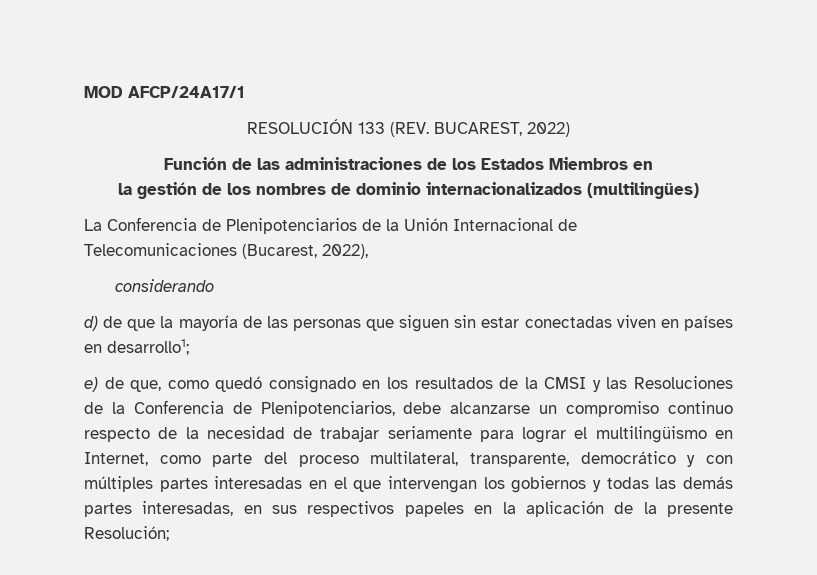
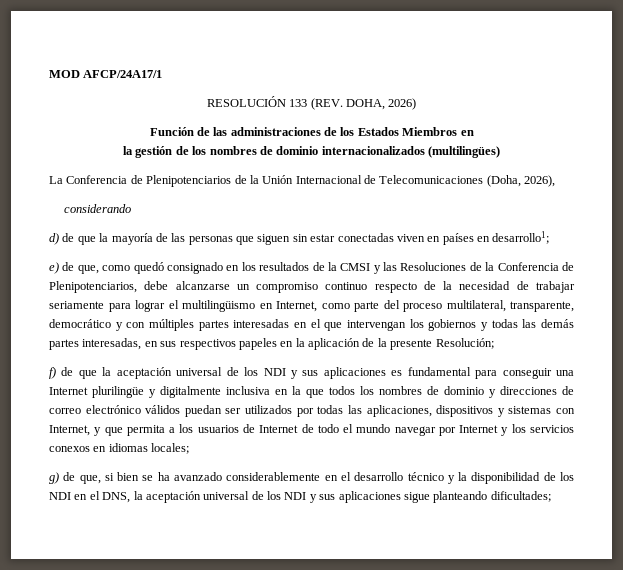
- RESOLUCIÓN 133 (REV. BUCAREST, 2022)
+ RESOLUCIÓN 133 (REV. DOHA, 2026)
- La Conferencia de Plenipotenciarios de la Unión Internacional de Telecomunicaciones (Bucarest, 2022),
+ La Conferencia de Plenipotenciarios de la Unión Internacional de Telecomunicaciones (Doha, 2026),
+ f) de que la aceptación universal de los NDI y sus aplicaciones es fundamental para conseguir una Internet plurilingüe y digitalmente inclusiva en la que todos los nombres de dominio y direcciones de correo electrónico válidos puedan ser utilizados por todas las aplicaciones, dispositivos y sistemas con Internet, y que permita a los usuarios de Internet de todo el mundo navegar por Internet y los servicios conexos en idiomas locales;
+ g) de que, si bien se ha avanzado considerablemente en el desarrollo técnico y la disponibilidad de los NDI en el DNS, la aceptación universal de los NDI y sus aplicaciones sigue planteando dificultades;

